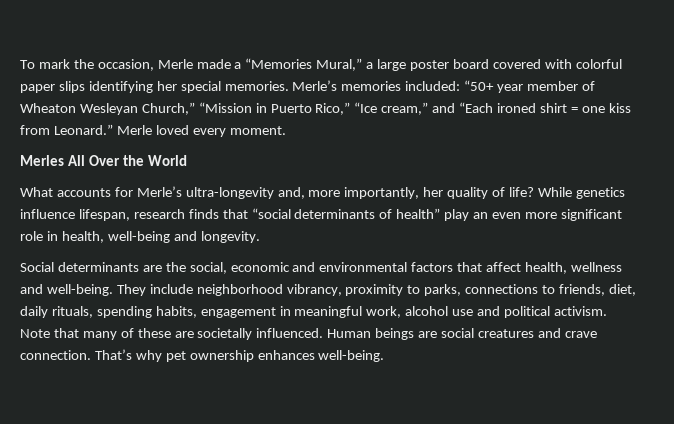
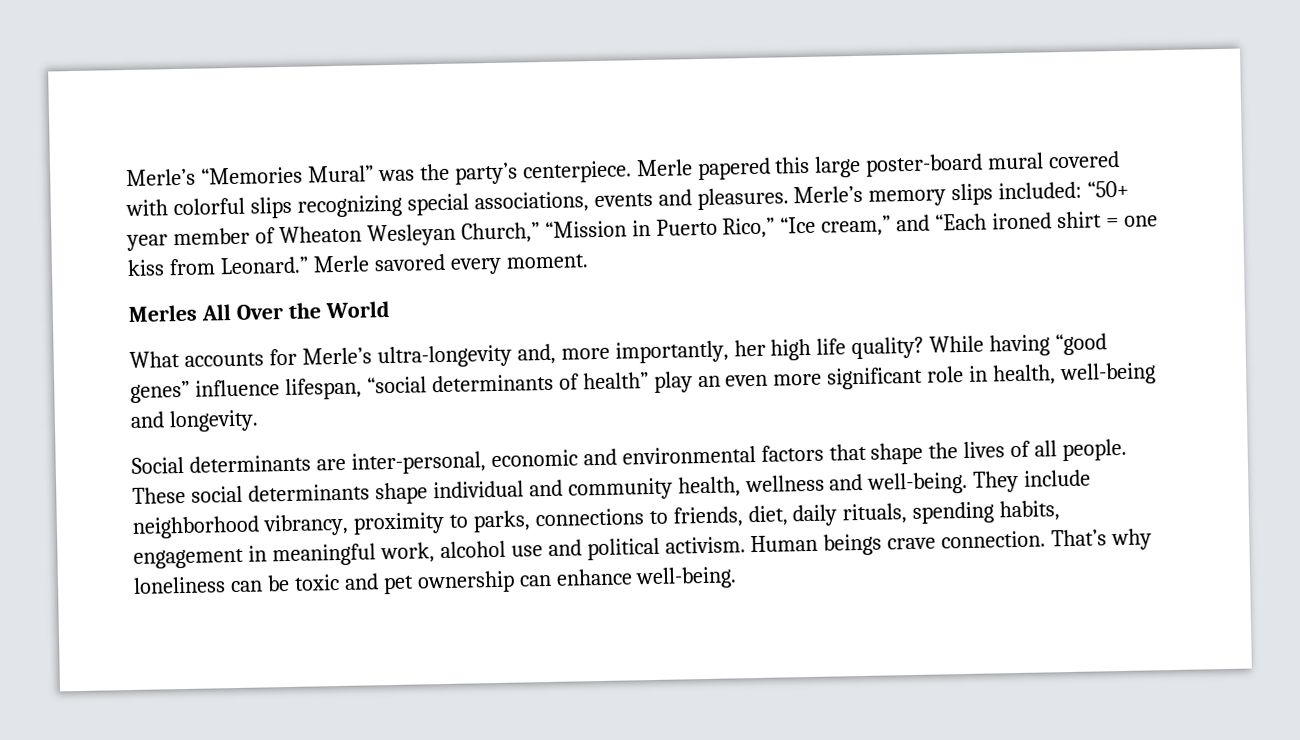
- To mark the occasion, Merle made a “Memories Mural,” a large poster board covered with colorful paper slips identifying her special memories. Merle’s memories included: “50+ year member of Wheaton Wesleyan Church,” “Mission in Puerto Rico,” “Ice cream,” and “Each ironed shirt = one kiss from Leonard.”
+ Merle’s “Memories Mural” was the party’s centerpiece. Merle papered this large poster-board mural covered with colorful slips recognizing special associations, events and pleasures. Merle’s memory slips included: “50+ year member of Wheaton Wesleyan Church,” “Mission in Puerto Rico,” “Ice cream,” and “Each ironed shirt = one kiss from Leonard.”
- Merle loved every moment.
+ Merle savored every moment.
- What accounts for Merle’s ultra-longevity and, more importantly, her quality of life? While genetics influence lifespan, research finds that “social determinants of health” play an even more significant role in health, well-being and longevity.
+ What accounts for Merle’s ultra-longevity and, more importantly, her high life quality? While having “good genes” influence lifespan, “social determinants of health” play an even more significant role in health, well-being and longevity.
- Social determinants are the social, economic and environmental factors that affect health, wellness and well-being.
+ Social determinants are inter-personal, economic and environmental factors that shape the lives of all people. These social determinants shape individual and community health, wellness and well-being.
- Note that many of these are societally influenced. Human beings are social creatures and crave connection. That’s why pet ownership enhances well-being.
+ Human beings crave connection. That’s why loneliness can be toxic and pet ownership can enhance well-being.

